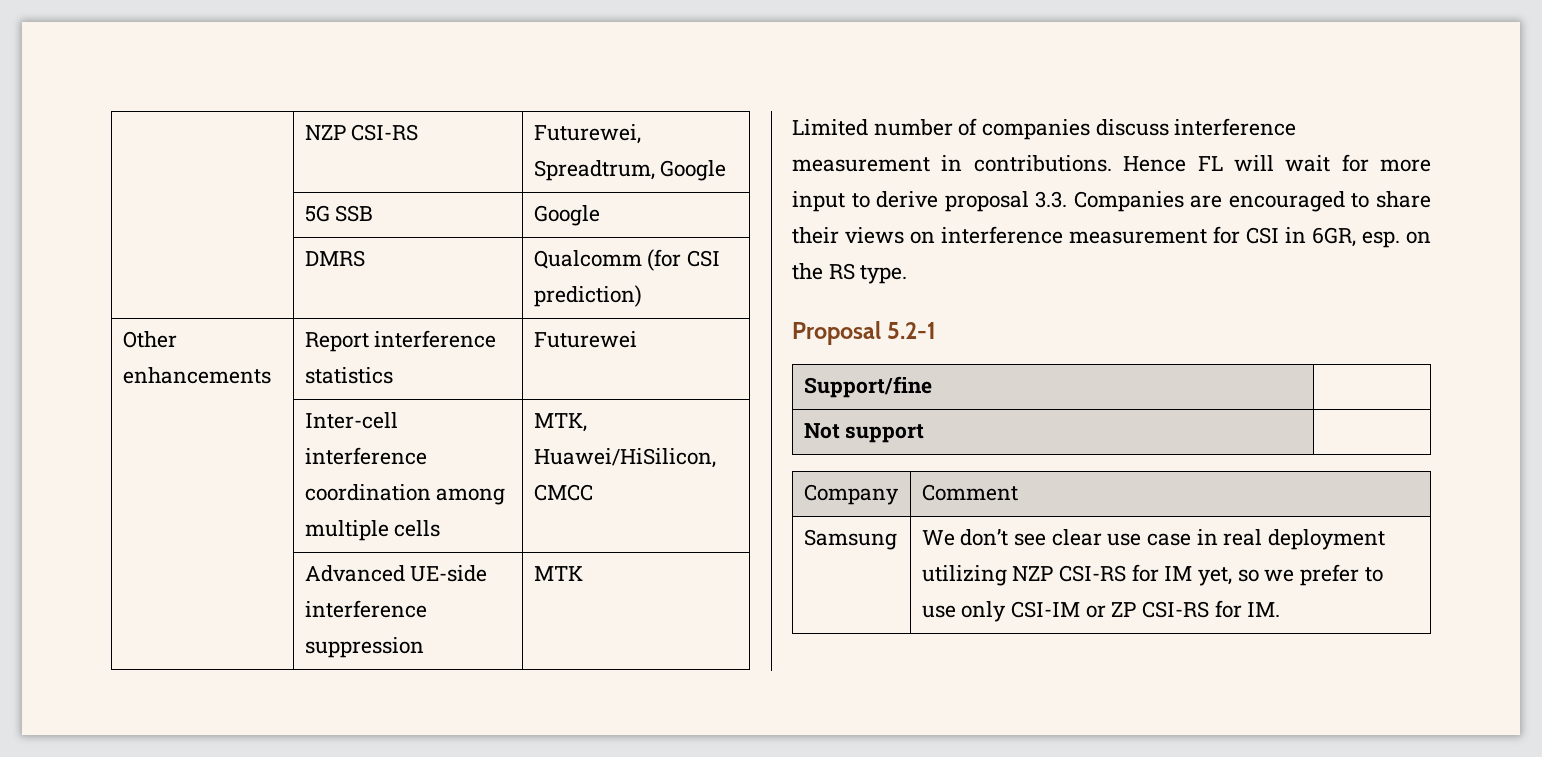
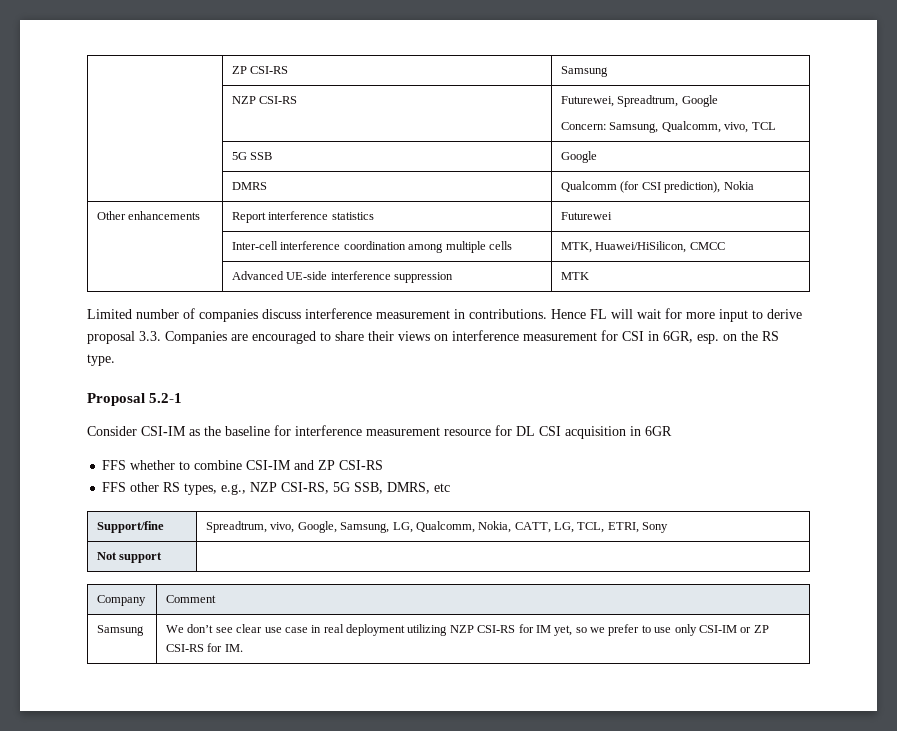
+ | ZP CSI-RS | Samsung
  | NZP CSI-RS | Futurewei, Spreadtrum, Google
+ Concern: Samsung, Qualcomm, vivo, TCL
- | DMRS | Qualcomm (for CSI prediction)
+ | DMRS | Qualcomm (for CSI prediction), Nokia
- Support/fine |
+ Consider CSI-IM as the baseline for interference measurement resource for DL CSI acquisition in 6GR
+ FFS whether to combine CSI-IM and ZP CSI-RS
+ FFS other RS types, e.g., NZP CSI-RS, 5G SSB, DMRS, etc
+ Support/fine | Spreadtrum, vivo, Google, Samsung, LG, Qualcomm, Nokia, CATT, LG, TCL, ETRI, Sony

